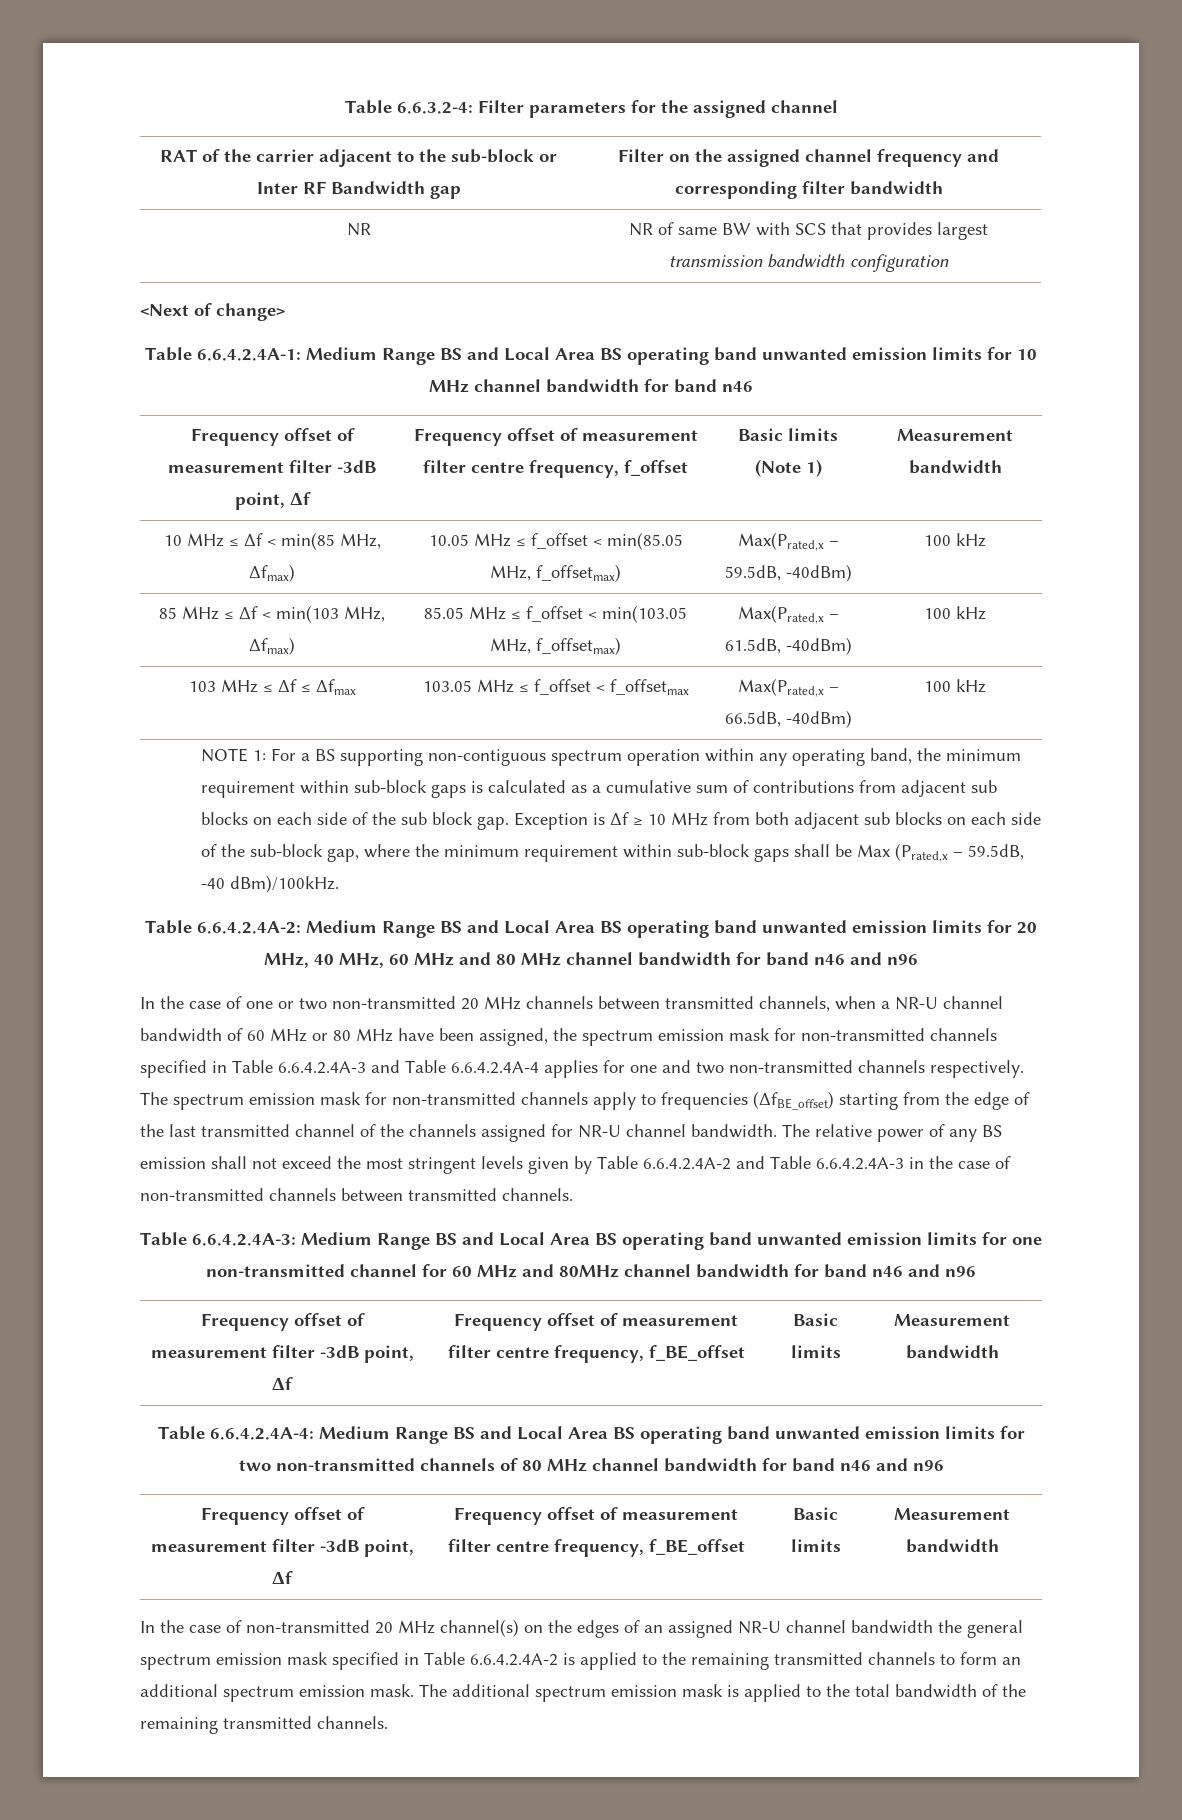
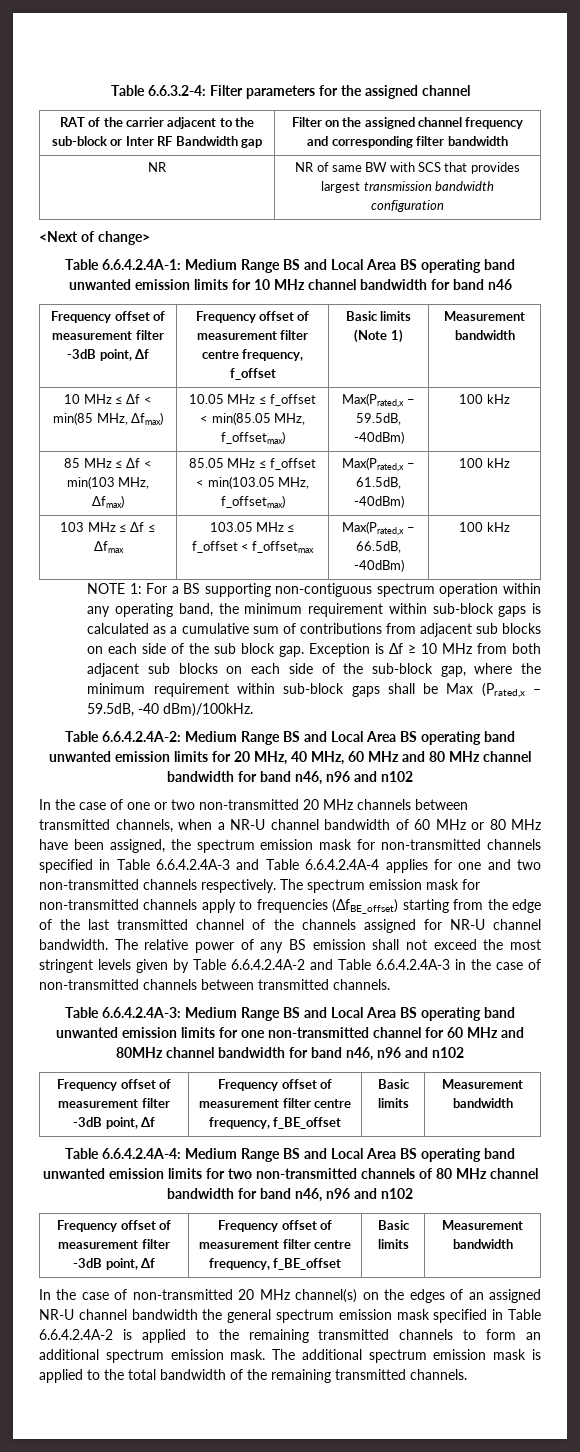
- Table 6.6.4.2.4A-2: Medium Range BS and Local Area BS operating band unwanted emission limits for 20 MHz, 40 MHz, 60 MHz and 80 MHz channel bandwidth for band n46 and n96
+ Table 6.6.4.2.4A-2: Medium Range BS and Local Area BS operating band unwanted emission limits for 20 MHz, 40 MHz, 60 MHz and 80 MHz channel bandwidth for band n46, n96 and n102
- Table 6.6.4.2.4A-3: Medium Range BS and Local Area BS operating band unwanted emission limits for one non-transmitted channel for 60 MHz and 80MHz channel bandwidth for band n46 and n96
+ Table 6.6.4.2.4A-3: Medium Range BS and Local Area BS operating band unwanted emission limits for one non-transmitted channel for 60 MHz and 80MHz channel bandwidth for band n46, n96 and n102
- Table 6.6.4.2.4A-4: Medium Range BS and Local Area BS operating band unwanted emission limits for two non-transmitted channels of 80 MHz channel bandwidth for band n46 and n96
+ Table 6.6.4.2.4A-4: Medium Range BS and Local Area BS operating band unwanted emission limits for two non-transmitted channels of 80 MHz channel bandwidth for band n46, n96 and n102

